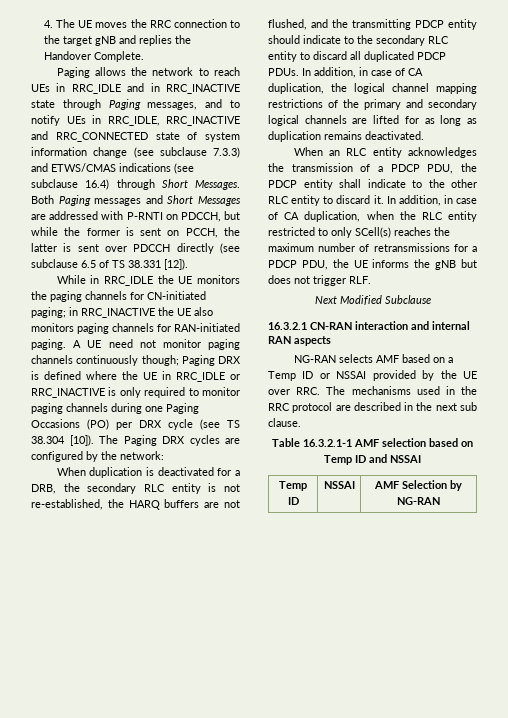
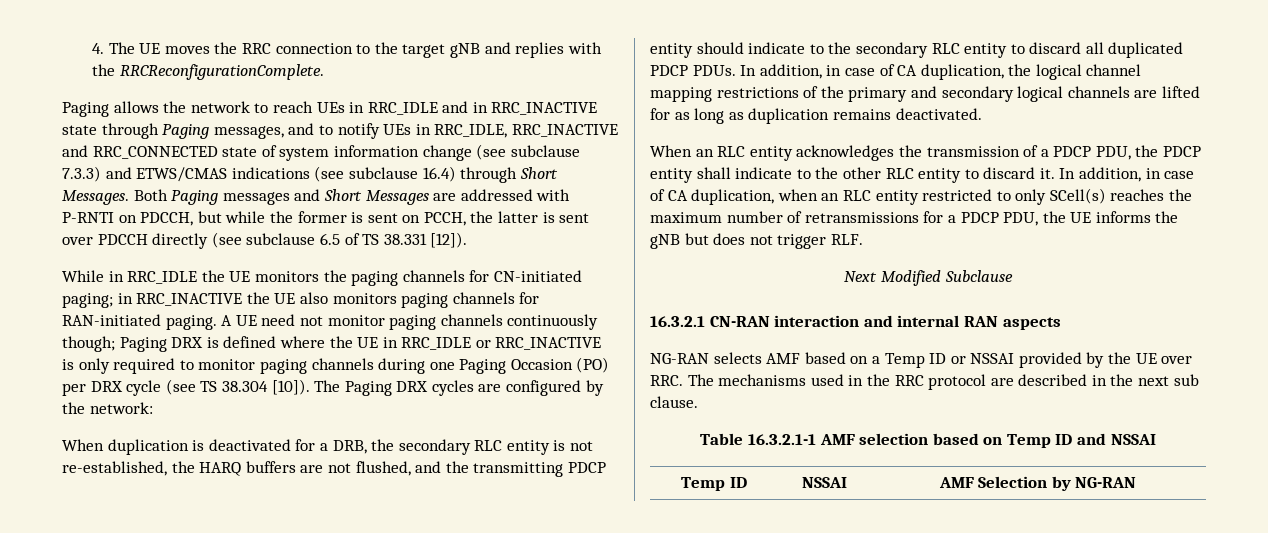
- 4. The UE moves the RRC connection to the target gNB and replies the Handover Complete.
+ 4. The UE moves the RRC connection to the target gNB and replies with the RRCReconfigurationComplete.
- A UE need not monitor paging channels continuously though; Paging DRX is defined where the UE in RRC_IDLE or RRC_INACTIVE is only required to monitor paging channels during one Paging Occasions (PO) per DRX cycle (see TS 38.304 [10]).
+ A UE need not monitor paging channels continuously though; Paging DRX is defined where the UE in RRC_IDLE or RRC_INACTIVE is only required to monitor paging channels during one Paging Occasion (PO) per DRX cycle (see TS 38.304 [10]).
- In addition, in case of CA duplication, when the RLC entity restricted to only SCell(s) reaches the maximum number of retransmissions for a PDCP PDU, the UE informs the gNB but does not trigger RLF.
+ In addition, in case of CA duplication, when an RLC entity restricted to only SCell(s) reaches the maximum number of retransmissions for a PDCP PDU, the UE informs the gNB but does not trigger RLF.

